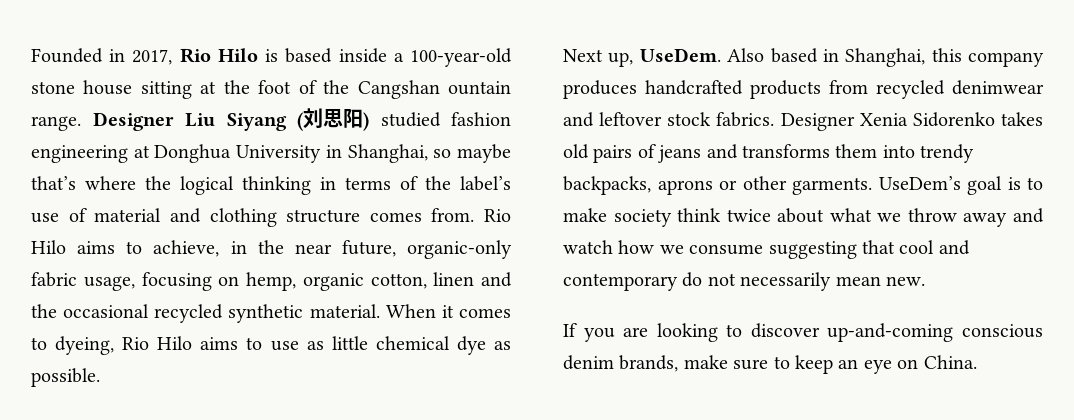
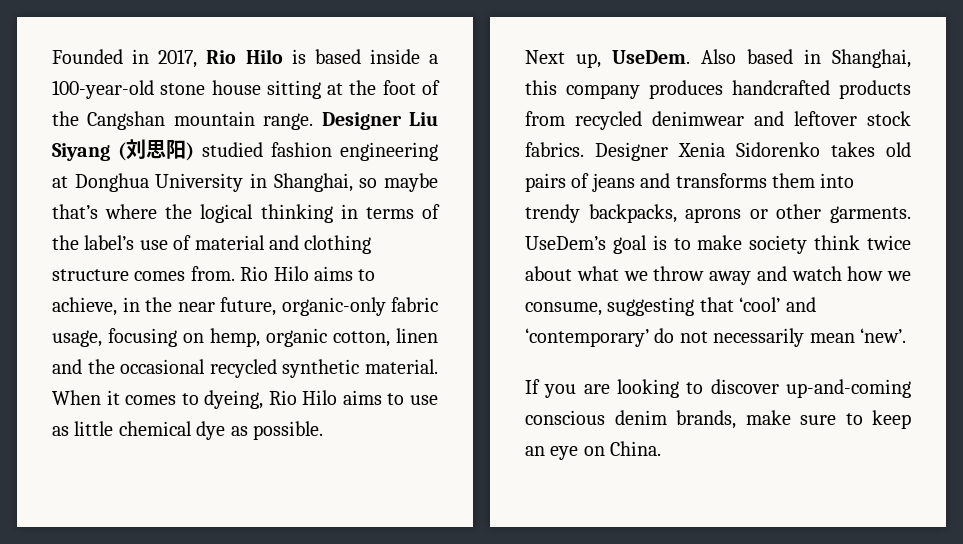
- Founded in 2017, Rio Hilo is based inside a 100-year-old stone house sitting at the foot of the Cangshan ountain range.
+ Founded in 2017, Rio Hilo is based inside a 100-year-old stone house sitting at the foot of the Cangshan mountain range.
- UseDem’s goal is to make society think twice about what we throw away and watch how we consume suggesting that cool and contemporary do not necessarily mean new.
+ UseDem’s goal is to make society think twice about what we throw away and watch how we consume, suggesting that ‘cool’ and ‘contemporary’ do not necessarily mean ‘new’.

